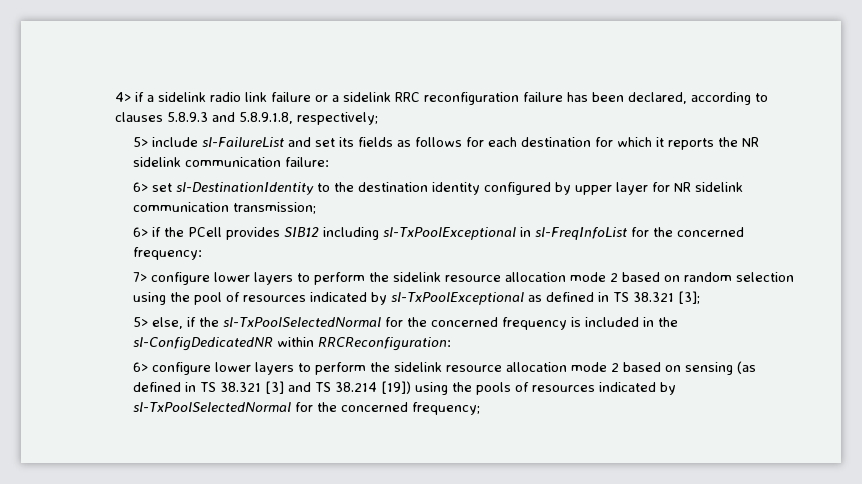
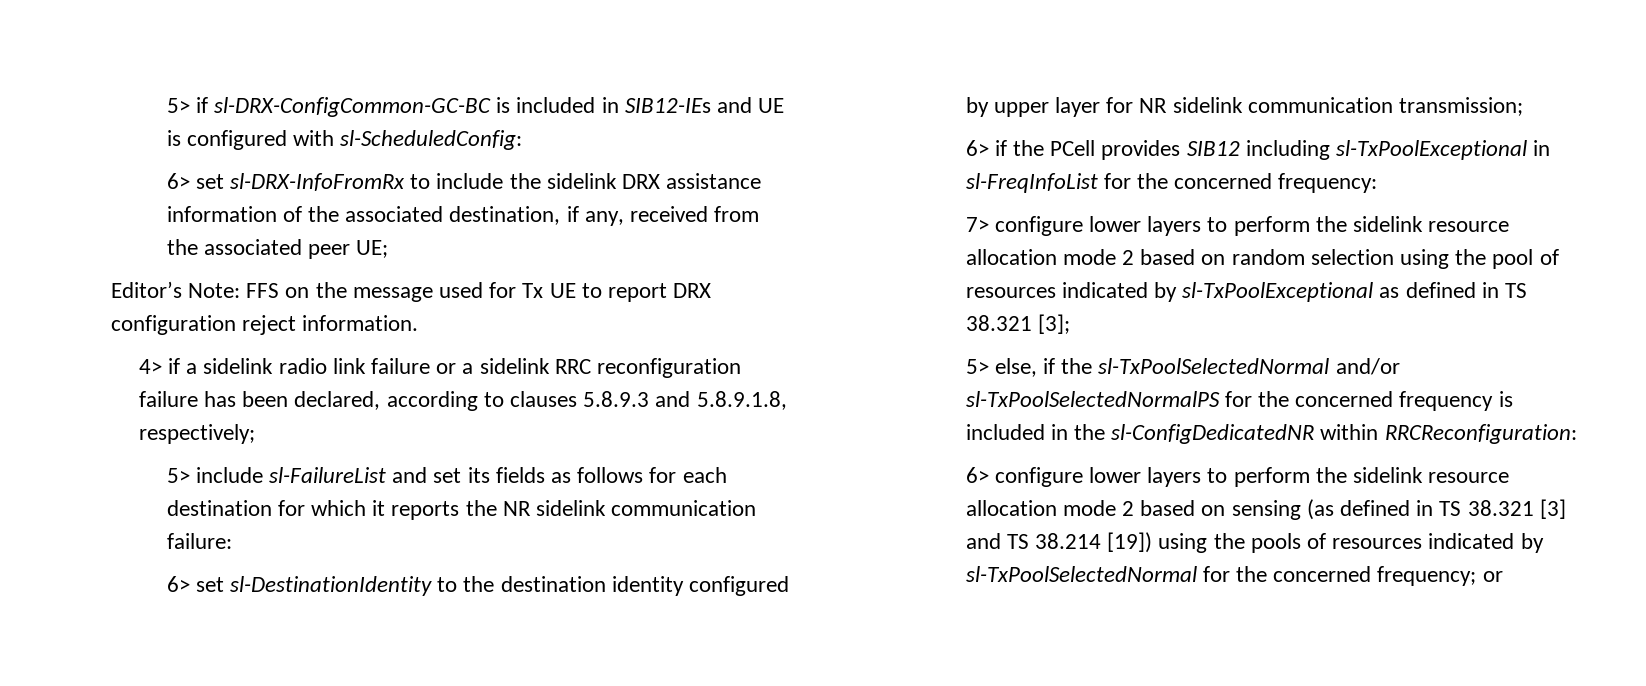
+ 5> if sl-DRX-ConfigCommon-GC-BC is included in SIB12-IEs and UE is configured with sl-ScheduledConfig:
+ 6> set sl-DRX-InfoFromRx to include the sidelink DRX assistance information of the associated destination, if any, received from the associated peer UE;
+ Editor’s Note: FFS on the message used for Tx UE to report DRX configuration reject information.
- 5> else, if the sl-TxPoolSelectedNormal for the concerned frequency is included in the sl-ConfigDedicatedNR within RRCReconfiguration:
+ 5> else, if the sl-TxPoolSelectedNormal and/or sl-TxPoolSelectedNormalPS for the concerned frequency is included in the sl-ConfigDedicatedNR within RRCReconfiguration:
- 6> configure lower layers to perform the sidelink resource allocation mode 2 based on sensing (as defined in TS 38.321 [3] and TS 38.214 [19]) using the pools of resources indicated by sl-TxPoolSelectedNormal for the concerned frequency;
+ 6> configure lower layers to perform the sidelink resource allocation mode 2 based on sensing (as defined in TS 38.321 [3] and TS 38.214 [19]) using the pools of resources indicated by sl-TxPoolSelectedNormal for the concerned frequency; or

